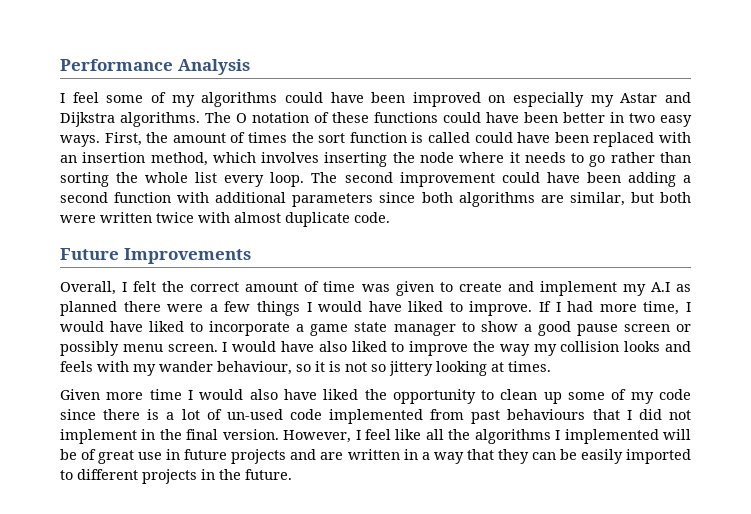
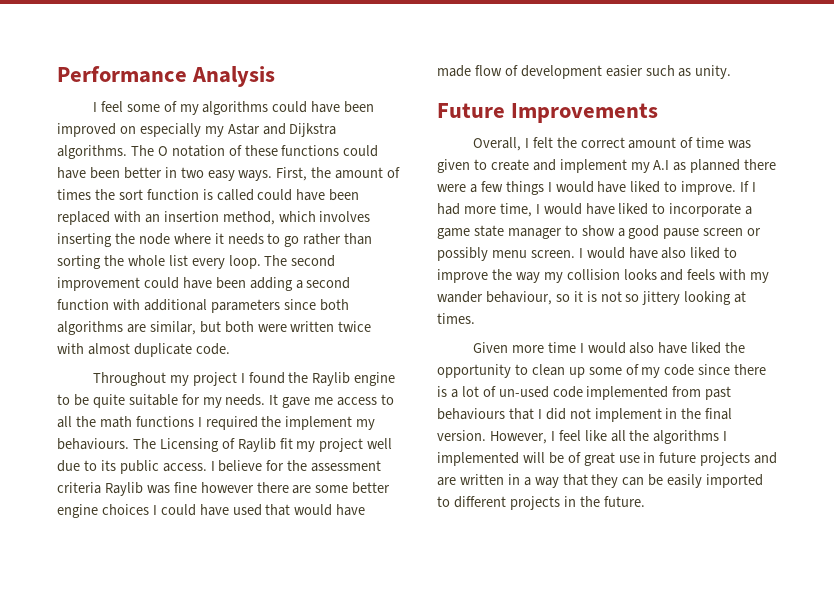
+ Throughout my project I found the Raylib engine to be quite suitable for my needs. It gave me access to all the math functions I required the implement my behaviours. The Licensing of Raylib fit my project well due to its public access. I believe for the assessment criteria Raylib was fine however there are some better engine choices I could have used that would have made flow of development easier such as unity.

